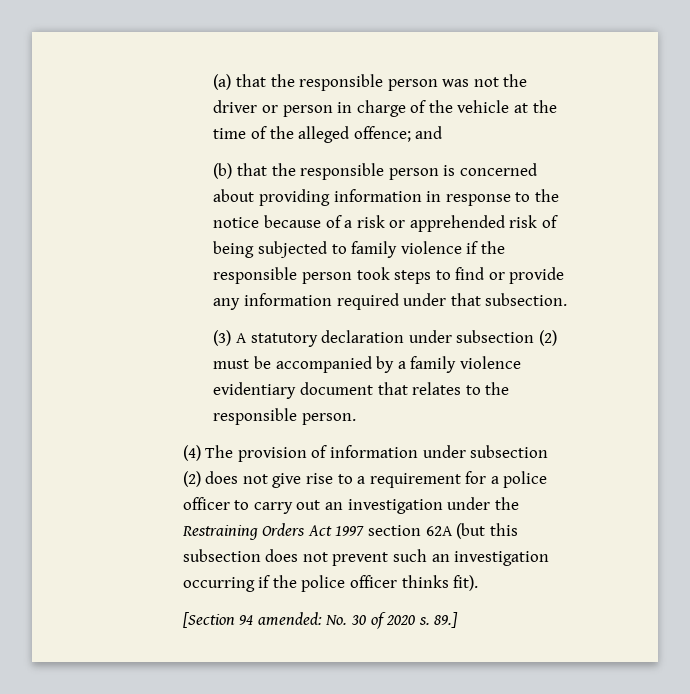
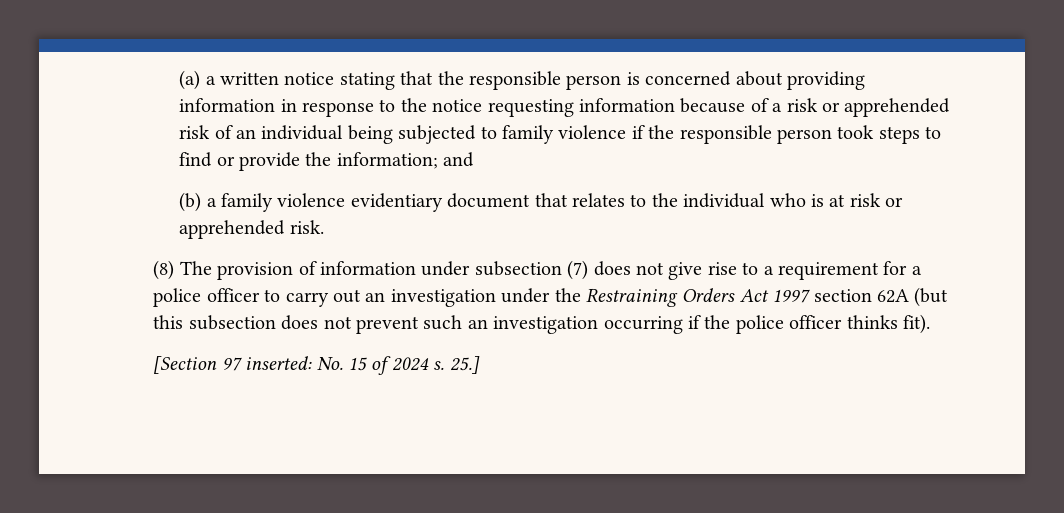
- (a) that the responsible person was not the driver or person in charge of the vehicle at the time of the alleged offence; and
- (b) that the responsible person is concerned about providing information in response to the notice because of a risk or apprehended risk of being subjected to family violence if the responsible person took steps to find or provide any information required under that subsection.
- (3) A statutory declaration under subsection (2) must be accompanied by a family violence evidentiary document that relates to the responsible person.
- (4) The provision of information under subsection (2) does not give rise to a requirement for a police officer to carry out an investigation under the Restraining Orders Act 1997 section 62A (but this subsection does not prevent such an investigation occurring if the police officer thinks fit).
+ (a) a written notice stating that the responsible person is concerned about providing information in response to the notice requesting information because of a risk or apprehended risk of an individual being subjected to family violence if the responsible person took steps to find or provide the information; and
+ (b) a family violence evidentiary document that relates to the individual who is at risk or apprehended risk.
+ (8) The provision of information under subsection (7) does not give rise to a requirement for a police officer to carry out an investigation under the Restraining Orders Act 1997 section 62A (but this subsection does not prevent such an investigation occurring if the police officer thinks fit).
- [Section 94 amended: No. 30 of 2020 s. 89.]
+ [Section 97 inserted: No. 15 of 2024 s. 25.]

